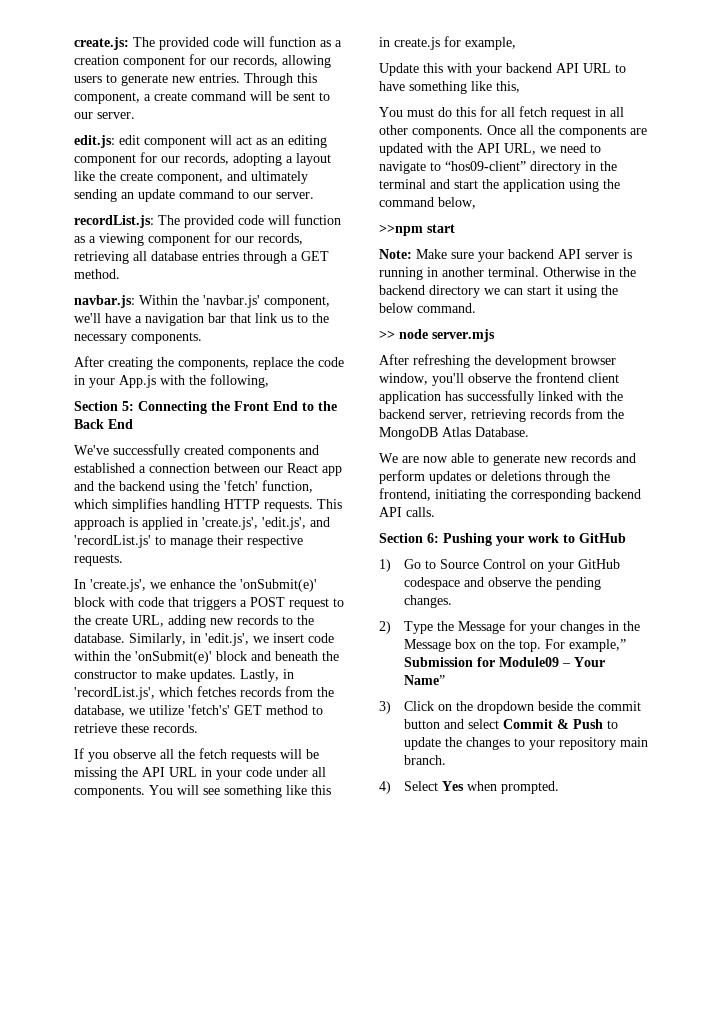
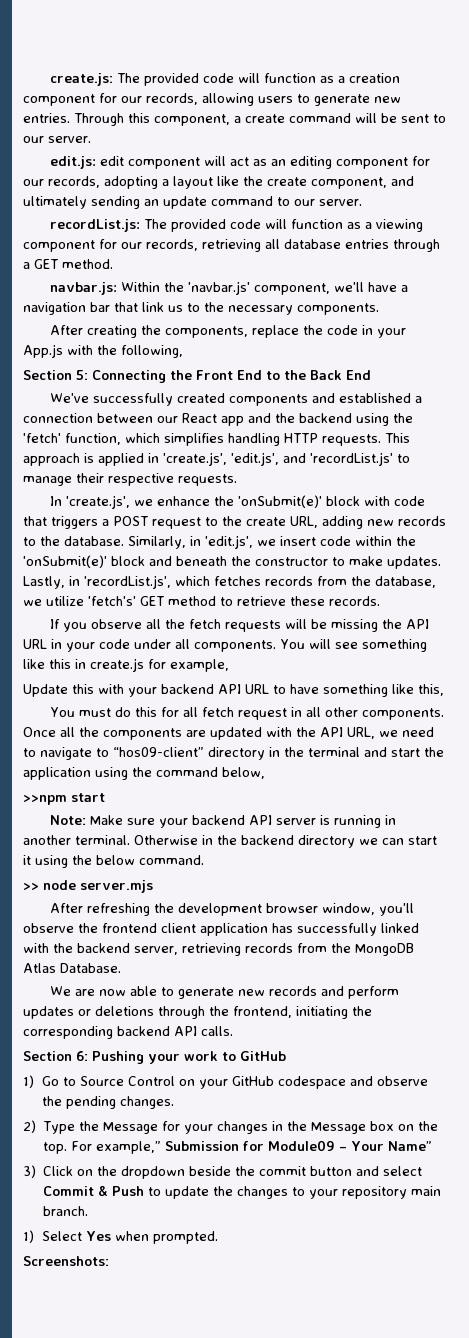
- 4) Select Yes when prompted.
+ 1) Select Yes when prompted.
+ Screenshots:

